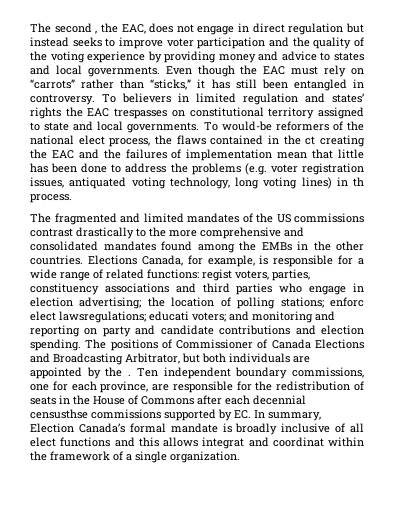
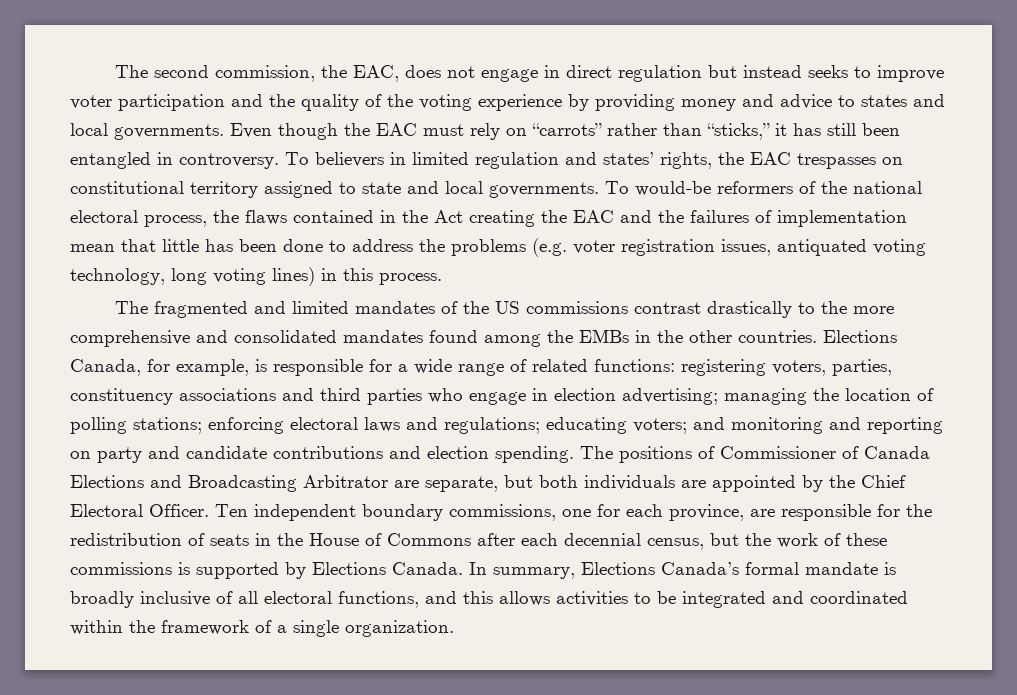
- The second , the EAC, does not engage in direct regulation but instead seeks to improve voter participation and the quality of the voting experience by providing money and advice to states and local governments.
+ The second commission, the EAC, does not engage in direct regulation but instead seeks to improve voter participation and the quality of the voting experience by providing money and advice to states and local governments.
- To believers in limited regulation and states’ rights the EAC trespasses on constitutional territory assigned to state and local governments.
+ To believers in limited regulation and states’ rights, the EAC trespasses on constitutional territory assigned to state and local governments.
- To would-be reformers of the national elect process, the flaws contained in the ct creating the EAC and the failures of implementation mean that little has been done to address the problems (e.g. voter registration issues, antiquated voting technology, long voting lines) in th process.
+ To would-be reformers of the national electoral process, the flaws contained in the Act creating the EAC and the failures of implementation mean that little has been done to address the problems (e.g. voter registration issues, antiquated voting technology, long voting lines) in this process.
- Elections Canada, for example, is responsible for a wide range of related functions: regist voters, parties, constituency associations and third parties who engage in election advertising; the location of polling stations; enforc elect lawsregulations; educati voters; and monitoring and reporting on party and candidate contributions and election spending.
+ Elections Canada, for example, is responsible for a wide range of related functions: registering voters, parties, constituency associations and third parties who engage in election advertising; managing the location of polling stations; enforcing electoral laws and regulations; educating voters; and monitoring and reporting on party and candidate contributions and election spending.
- The positions of Commissioner of Canada Elections and Broadcasting Arbitrator, but both individuals are appointed by the .
+ The positions of Commissioner of Canada Elections and Broadcasting Arbitrator are separate, but both individuals are appointed by the Chief Electoral Officer.
- Ten independent boundary commissions, one for each province, are responsible for the redistribution of seats in the House of Commons after each decennial censusthse commissions supported by EC. In summary, Election Canada’s formal mandate is broadly inclusive of all elect functions and this allows integrat and coordinat within the framework of a single organization.
+ Ten independent boundary commissions, one for each province, are responsible for the redistribution of seats in the House of Commons after each decennial census, but the work of these commissions is supported by Elections Canada. In summary, Elections Canada’s formal mandate is broadly inclusive of all electoral functions, and this allows activities to be integrated and coordinated within the framework of a single organization.

